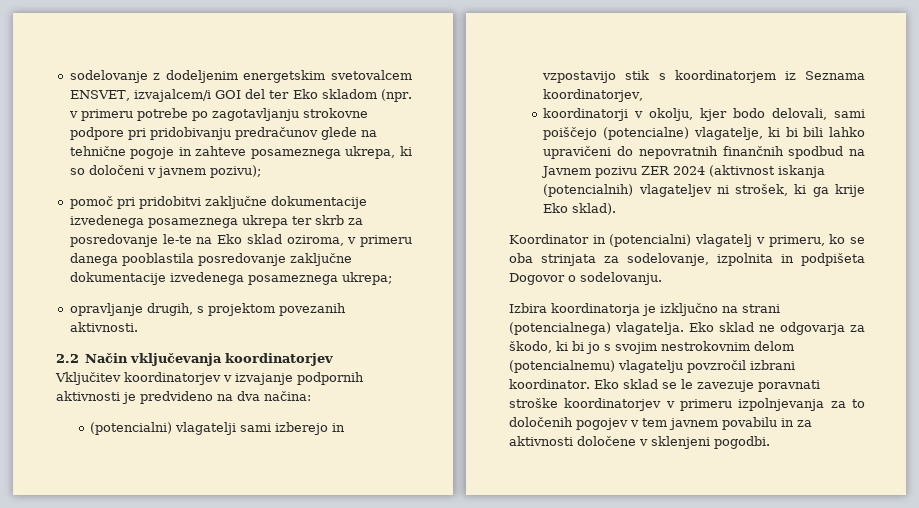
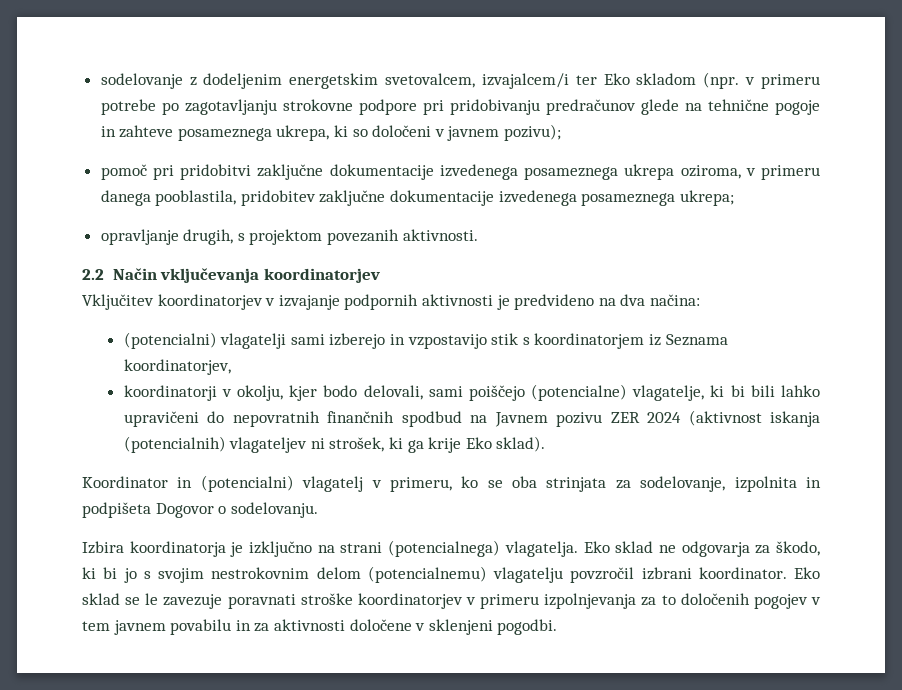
- sodelovanje z dodeljenim energetskim svetovalcem ENSVET, izvajalcem/i GOI del ter Eko skladom (npr. v primeru potrebe po zagotavljanju strokovne podpore pri pridobivanju predračunov glede na tehnične pogoje in zahteve posameznega ukrepa, ki so določeni v javnem pozivu);
+ sodelovanje z dodeljenim energetskim svetovalcem, izvajalcem/i ter Eko skladom (npr. v primeru potrebe po zagotavljanju strokovne podpore pri pridobivanju predračunov glede na tehnične pogoje in zahteve posameznega ukrepa, ki so določeni v javnem pozivu);
- pomoč pri pridobitvi zaključne dokumentacije izvedenega posameznega ukrepa ter skrb za posredovanje le-te na Eko sklad oziroma, v primeru danega pooblastila posredovanje zaključne dokumentacije izvedenega posameznega ukrepa;
+ pomoč pri pridobitvi zaključne dokumentacije izvedenega posameznega ukrepa oziroma, v primeru danega pooblastila, pridobitev zaključne dokumentacije izvedenega posameznega ukrepa;

